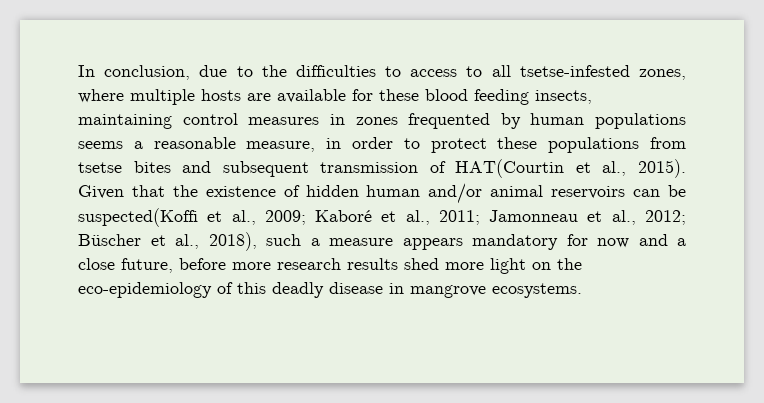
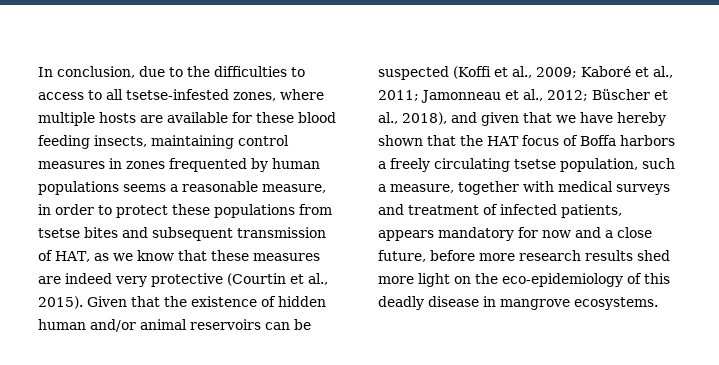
- In conclusion, due to the difficulties to access to all tsetse-infested zones, where multiple hosts are available for these blood feeding insects, maintaining control measures in zones frequented by human populations seems a reasonable measure, in order to protect these populations from tsetse bites and subsequent transmission of HAT(Courtin et al., 2015).
+ In conclusion, due to the difficulties to access to all tsetse-infested zones, where multiple hosts are available for these blood feeding insects, maintaining control measures in zones frequented by human populations seems a reasonable measure, in order to protect these populations from tsetse bites and subsequent transmission of HAT, as we know that these measures are indeed very protective (Courtin et al., 2015).
- Given that the existence of hidden human and/or animal reservoirs can be suspected(Koffi et al., 2009; Kaboré et al., 2011; Jamonneau et al., 2012; Büscher et al., 2018), such a measure appears mandatory for now and a close future, before more research results shed more light on the eco-epidemiology of this deadly disease in mangrove ecosystems.
+ Given that the existence of hidden human and/or animal reservoirs can be suspected (Koffi et al., 2009; Kaboré et al., 2011; Jamonneau et al., 2012; Büscher et al., 2018), and given that we have hereby shown that the HAT focus of Boffa harbors a freely circulating tsetse population, such a measure, together with medical surveys and treatment of infected patients, appears mandatory for now and a close future, before more research results shed more light on the eco-epidemiology of this deadly disease in mangrove ecosystems.

